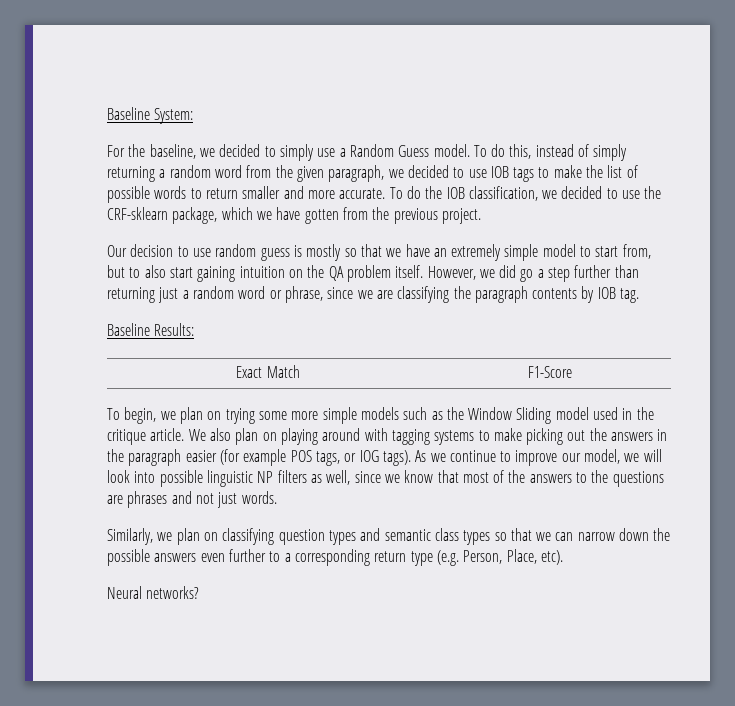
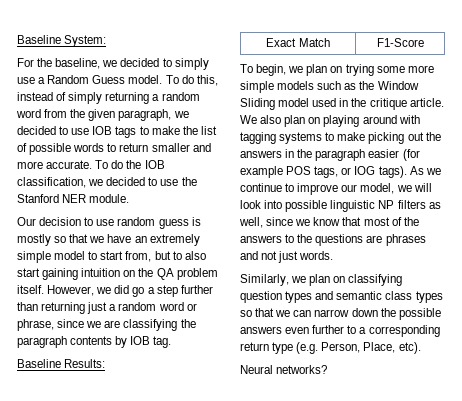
- To do the IOB classification, we decided to use the CRF-sklearn package, which we have gotten from the previous project.
+ To do the IOB classification, we decided to use the Stanford NER module.

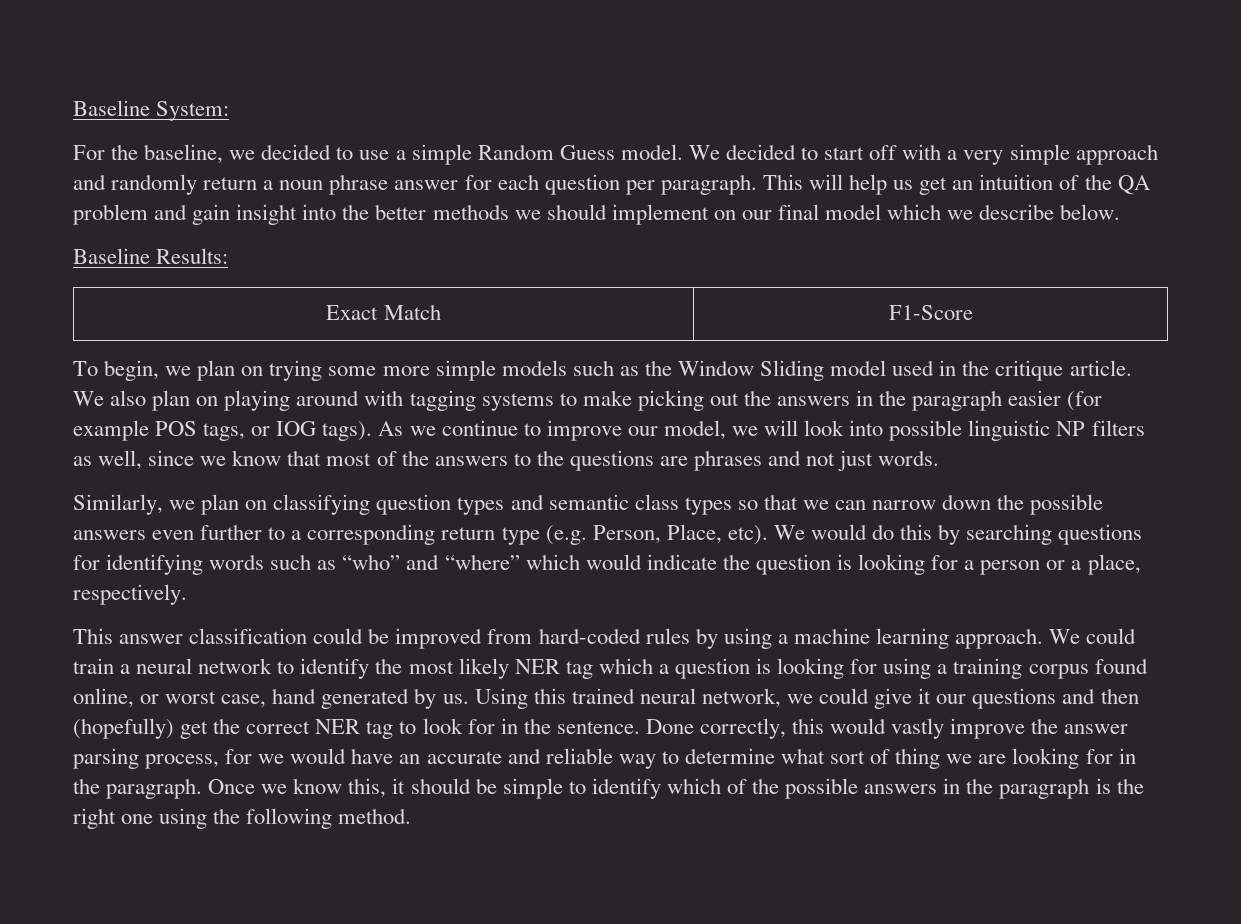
- For the baseline, we decided to simply use a Random Guess model.
+ For the baseline, we decided to use a simple Random Guess model.
- To do this, instead of simply returning a random word from the given paragraph, we decided to use IOB tags to make the list of possible words to return smaller and more accurate. To do the IOB classification, we decided to use the Stanford NER module.
- Our decision to use random guess is mostly so that we have an extremely simple model to start from, but to also start gaining intuition on the QA problem itself. However, we did go a step further than returning just a random word or phrase, since we are classifying the paragraph contents by IOB tag.
+ We decided to start off with a very simple approach and randomly return a noun phrase answer for each question per paragraph. This will help us get an intuition of the QA problem and gain insight into the better methods we should implement on our final model which we describe below.
- Similarly, we plan on classifying question types and semantic class types so that we can narrow down the possible answers even further to a corresponding return type (e.g. Person, Place, etc).
- Neural networks?
+ Similarly, we plan on classifying question types and semantic class types so that we can narrow down the possible answers even further to a corresponding return type (e.g. Person, Place, etc). We would do this by searching questions for identifying words such as “who” and “where” which would indicate the question is looking for a person or a place, respectively.
+ This answer classification could be improved from hard-coded rules by using a machine learning approach. We could train a neural network to identify the most likely NER tag which a question is looking for using a training corpus found online, or worst case, hand generated by us. Using this trained neural network, we could give it our questions and then (hopefully) get the correct NER tag to look for in the sentence. Done correctly, this would vastly improve the answer parsing process, for we would have an accurate and reliable way to determine what sort of thing we are looking for in the paragraph. Once we know this, it should be simple to identify which of the possible answers in the paragraph is the right one using the following method.

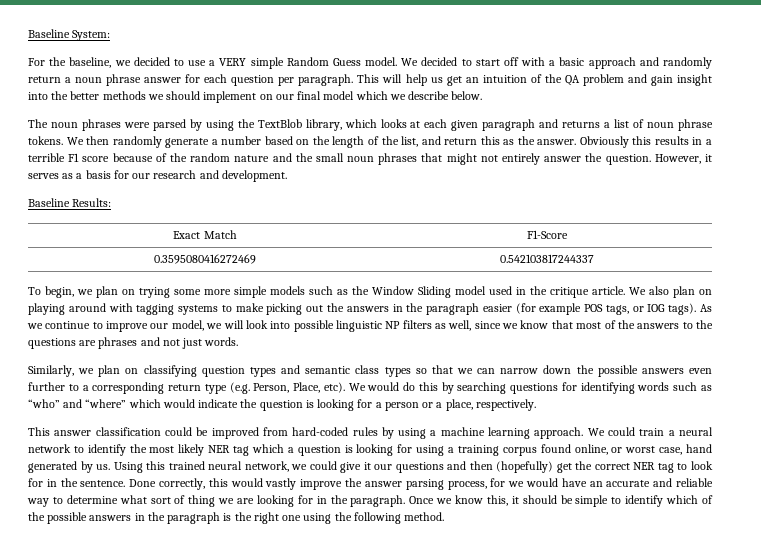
- For the baseline, we decided to use a simple Random Guess model.
+ For the baseline, we decided to use a VERY simple Random Guess model.
- We decided to start off with a very simple approach and randomly return a noun phrase answer for each question per paragraph.
+ We decided to start off with a basic approach and randomly return a noun phrase answer for each question per paragraph.
+ The noun phrases were parsed by using the TextBlob library, which looks at each given paragraph and returns a list of noun phrase tokens. We then randomly generate a number based on the length of the list, and return this as the answer. Obviously this results in a terrible F1 score because of the random nature and the small noun phrases that might not entirely answer the question. However, it serves as a basis for our research and development.
+ 0.3595080416272469 | 0.542103817244337

